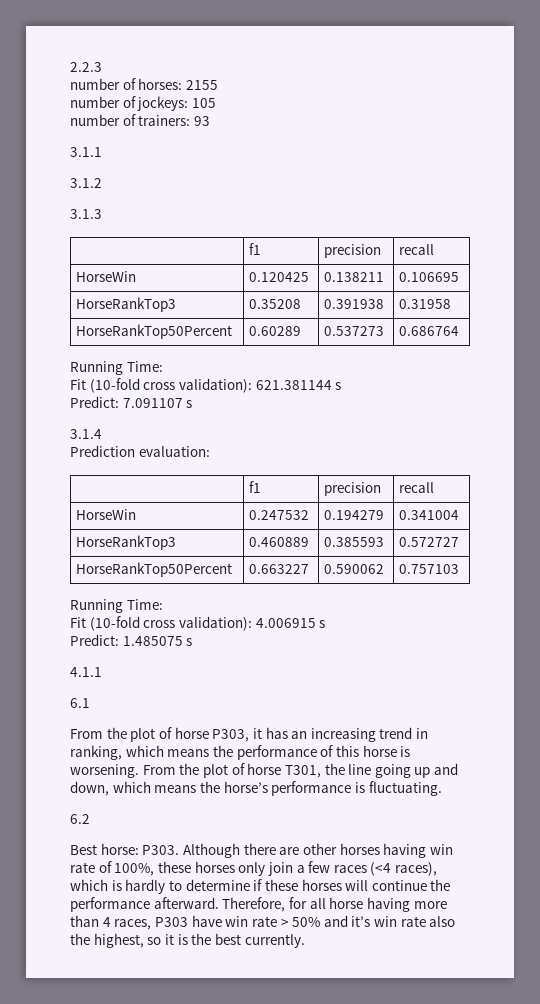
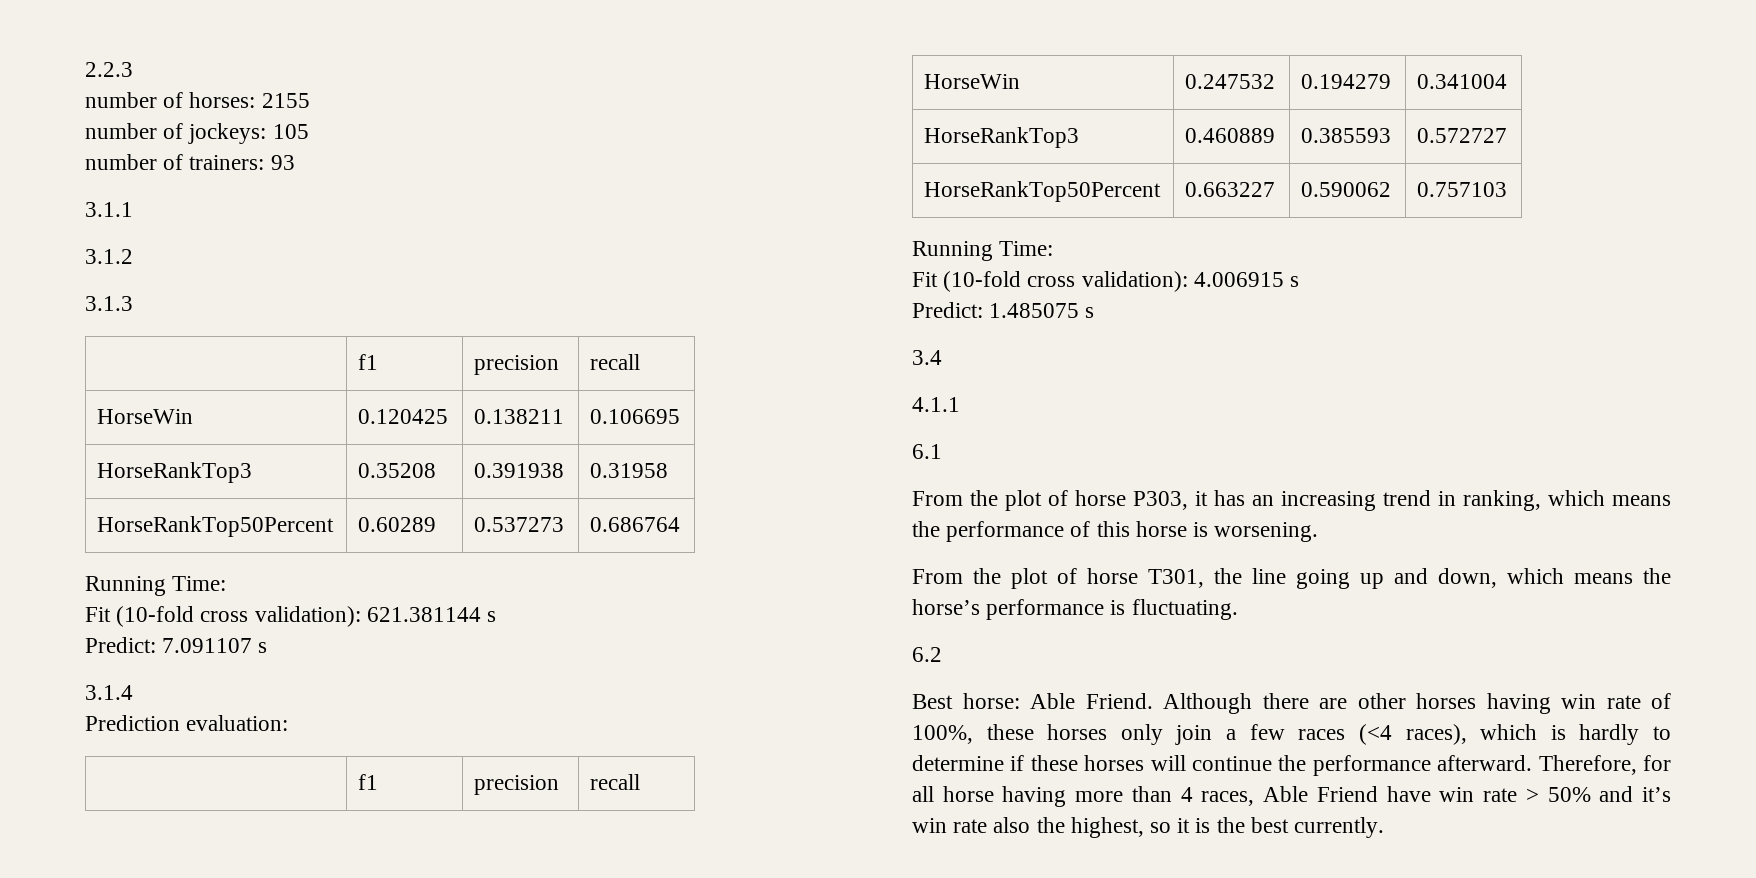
+ 3.4
- From the plot of horse P303, it has an increasing trend in ranking, which means the performance of this horse is worsening. From the plot of horse T301, the line going up and down, which means the horse’s performance is fluctuating.
+ From the plot of horse P303, it has an increasing trend in ranking, which means the performance of this horse is worsening.
+ From the plot of horse T301, the line going up and down, which means the horse’s performance is fluctuating.
- Best horse: P303.
+ Best horse: Able Friend.
- Therefore, for all horse having more than 4 races, P303 have win rate > 50% and it’s win rate also the highest, so it is the best currently.
+ Therefore, for all horse having more than 4 races, Able Friend have win rate > 50% and it’s win rate also the highest, so it is the best currently.

